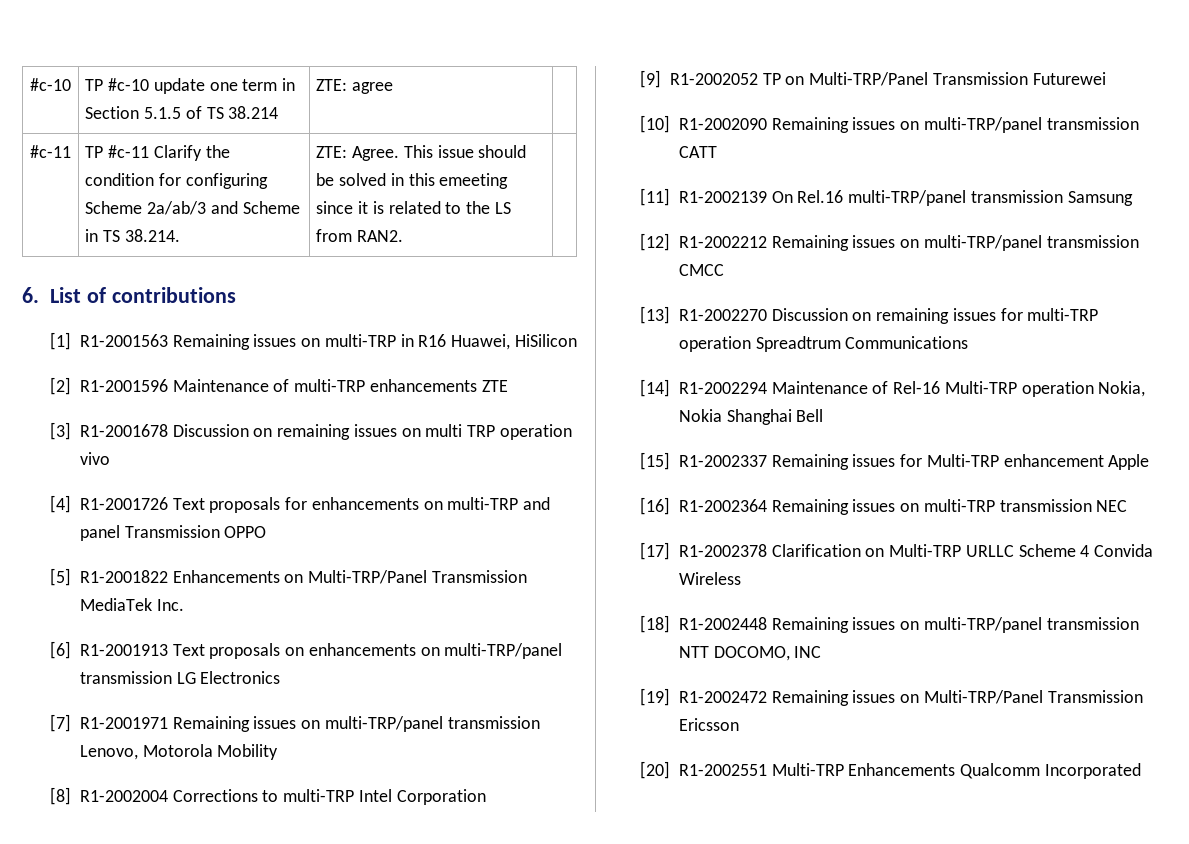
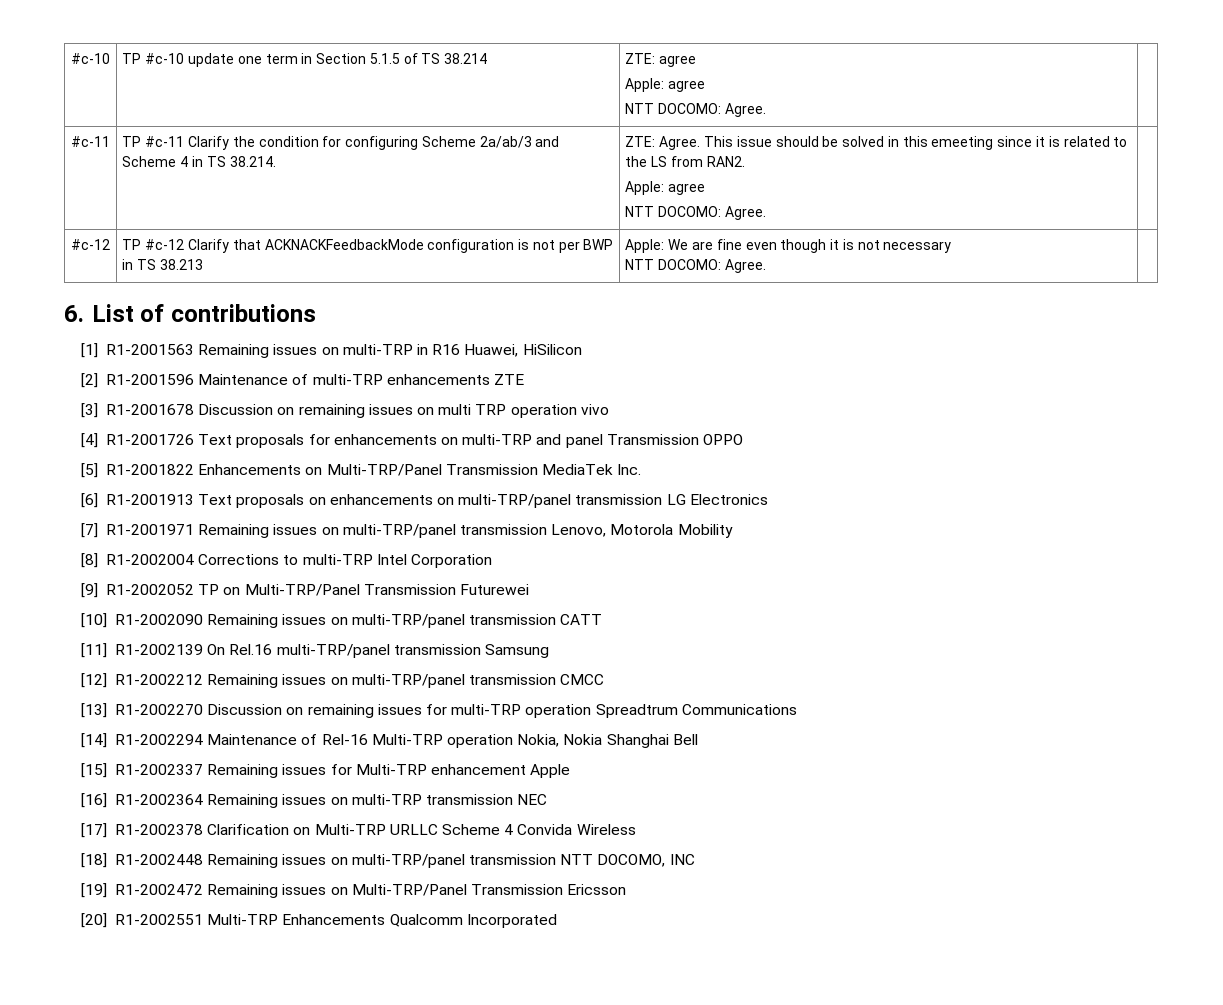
- #c-10 | TP #c-10 update one term in Section 5.1.5 of TS 38.214 | ZTE: agree |
+ #c-10 | TP #c-10 update one term in Section 5.1.5 of TS 38.214 | ZTE: agree
+ Apple: agree
+ NTT DOCOMO: Agree. |
- #c-11 | TP #c-11 Clarify the condition for configuring Scheme 2a/ab/3 and Scheme in TS 38.214. | ZTE: Agree. This issue should be solved in this emeeting since it is related to the LS from RAN2. |
+ #c-11 | TP #c-11 Clarify the condition for configuring Scheme 2a/ab/3 and Scheme 4 in TS 38.214. | ZTE: Agree. This issue should be solved in this emeeting since it is related to the LS from RAN2.
+ Apple: agree
+ NTT DOCOMO: Agree. |
+ #c-12 | TP #c-12 Clarify that ACKNACKFeedbackMode configuration is not per BWP in TS 38.213 | Apple: We are fine even though it is not necessary
+ NTT DOCOMO: Agree. |

